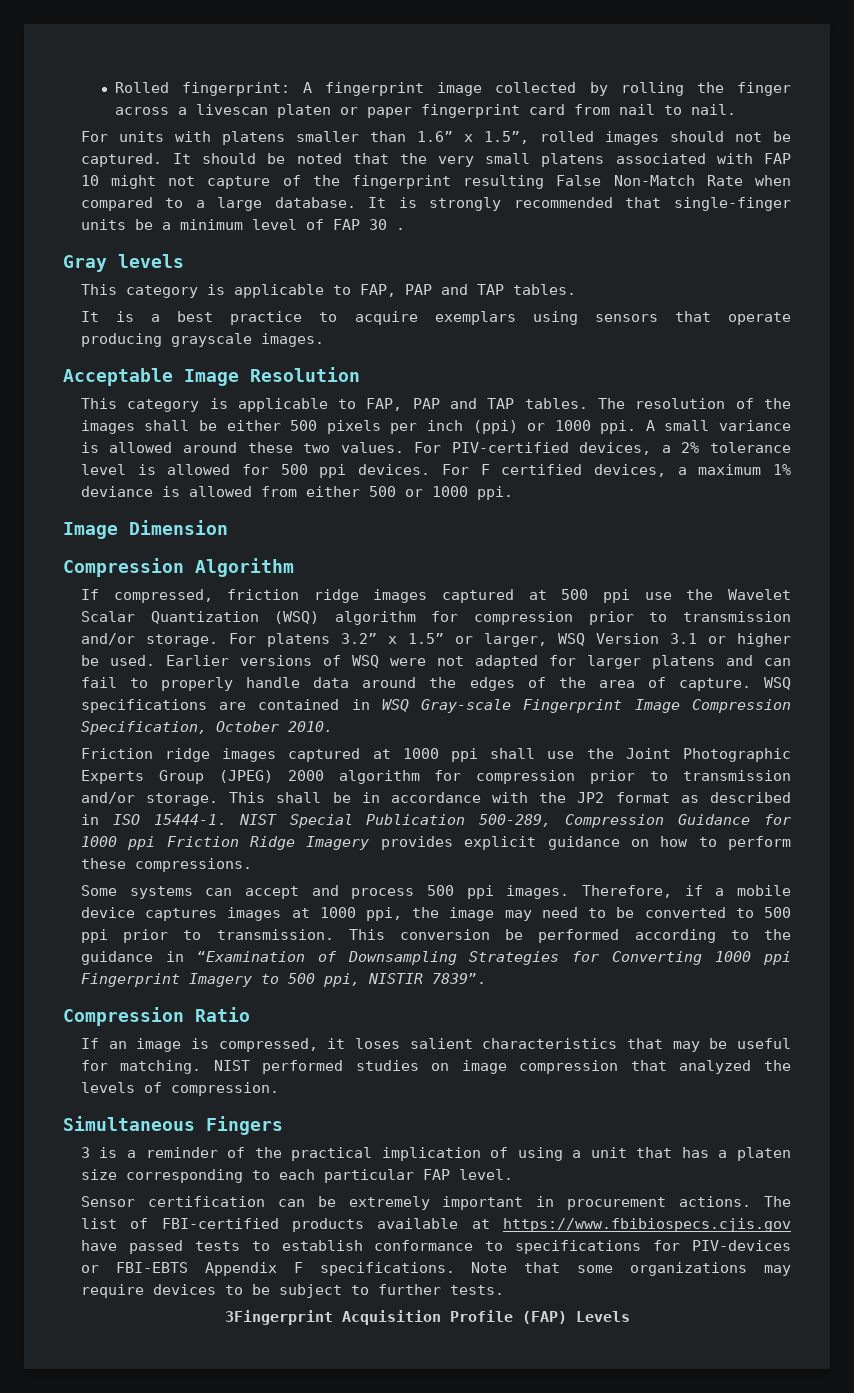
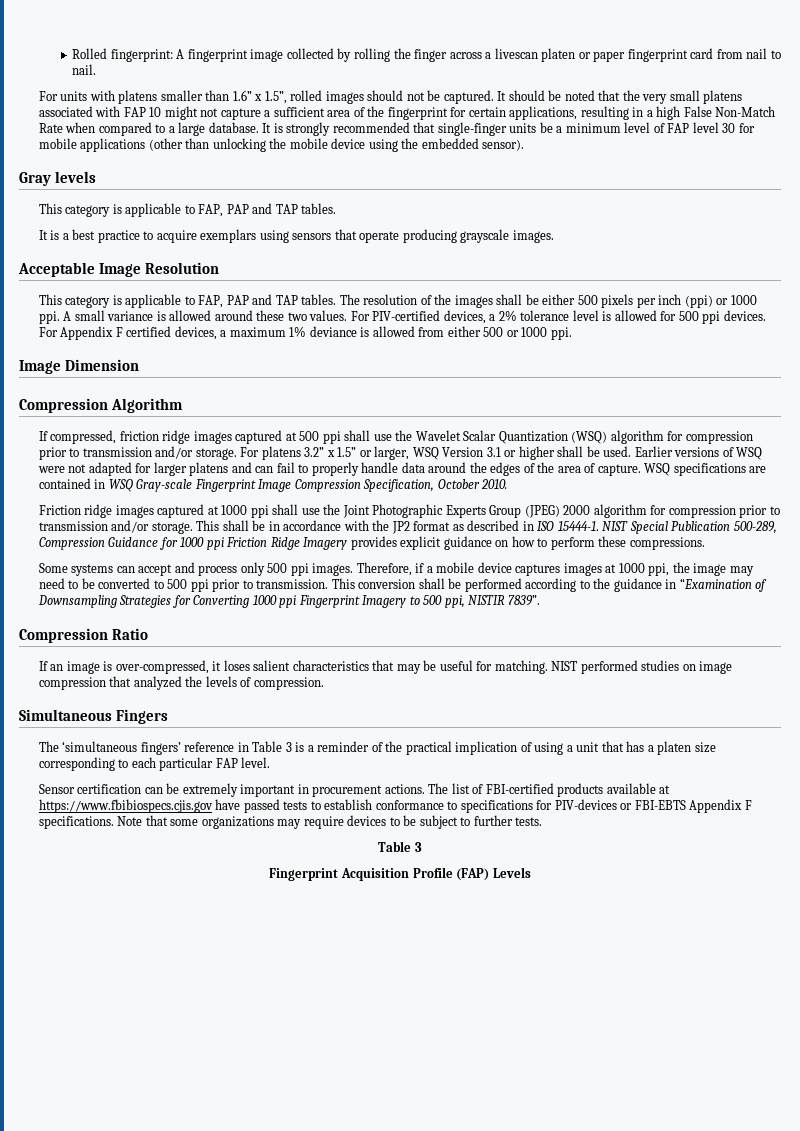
- It should be noted that the very small platens associated with FAP 10 might not capture of the fingerprint resulting False Non-Match Rate when compared to a large database.
+ It should be noted that the very small platens associated with FAP 10 might not capture a sufficient area of the fingerprint for certain applications, resulting in a high False Non-Match Rate when compared to a large database.
- It is strongly recommended that single-finger units be a minimum level of FAP 30 .
+ It is strongly recommended that single-finger units be a minimum level of FAP level 30 for mobile applications (other than unlocking the mobile device using the embedded sensor).
- For F certified devices, a maximum 1% deviance is allowed from either 500 or 1000 ppi.
+ For Appendix F certified devices, a maximum 1% deviance is allowed from either 500 or 1000 ppi.
- If compressed, friction ridge images captured at 500 ppi use the Wavelet Scalar Quantization (WSQ) algorithm for compression prior to transmission and/or storage.
+ If compressed, friction ridge images captured at 500 ppi shall use the Wavelet Scalar Quantization (WSQ) algorithm for compression prior to transmission and/or storage.
- For platens 3.2” x 1.5” or larger, WSQ Version 3.1 or higher be used.
+ For platens 3.2” x 1.5” or larger, WSQ Version 3.1 or higher shall be used.
- Some systems can accept and process 500 ppi images.
+ Some systems can accept and process only 500 ppi images.
- This conversion be performed according to the guidance in “Examination of Downsampling Strategies for Converting 1000 ppi Fingerprint Imagery to 500 ppi, NISTIR 7839”.
+ This conversion shall be performed according to the guidance in “Examination of Downsampling Strategies for Converting 1000 ppi Fingerprint Imagery to 500 ppi, NISTIR 7839”.
- If an image is compressed, it loses salient characteristics that may be useful for matching.
+ If an image is over-compressed, it loses salient characteristics that may be useful for matching.
- 3 is a reminder of the practical implication of using a unit that has a platen size corresponding to each particular FAP level.
+ The ‘simultaneous fingers’ reference in Table 3 is a reminder of the practical implication of using a unit that has a platen size corresponding to each particular FAP level.
  Note that some organizations may require devices to be subject to further tests.
- 3Fingerprint Acquisition Profile (FAP) Levels
+ Table 3
+ Fingerprint Acquisition Profile (FAP) Levels

